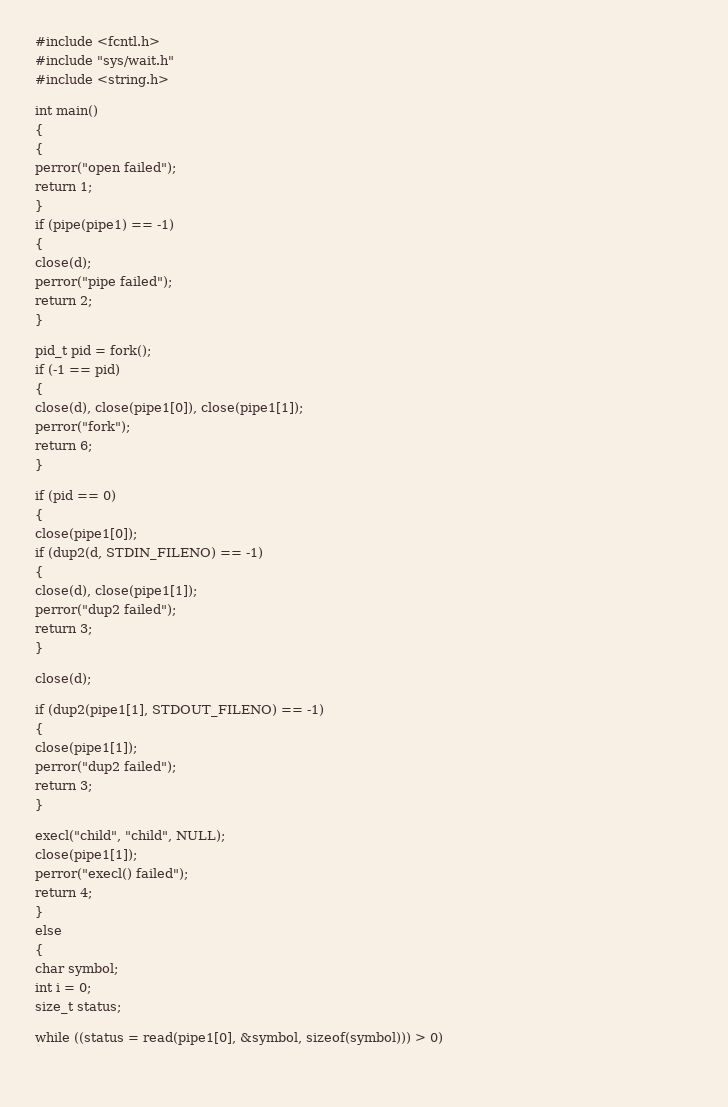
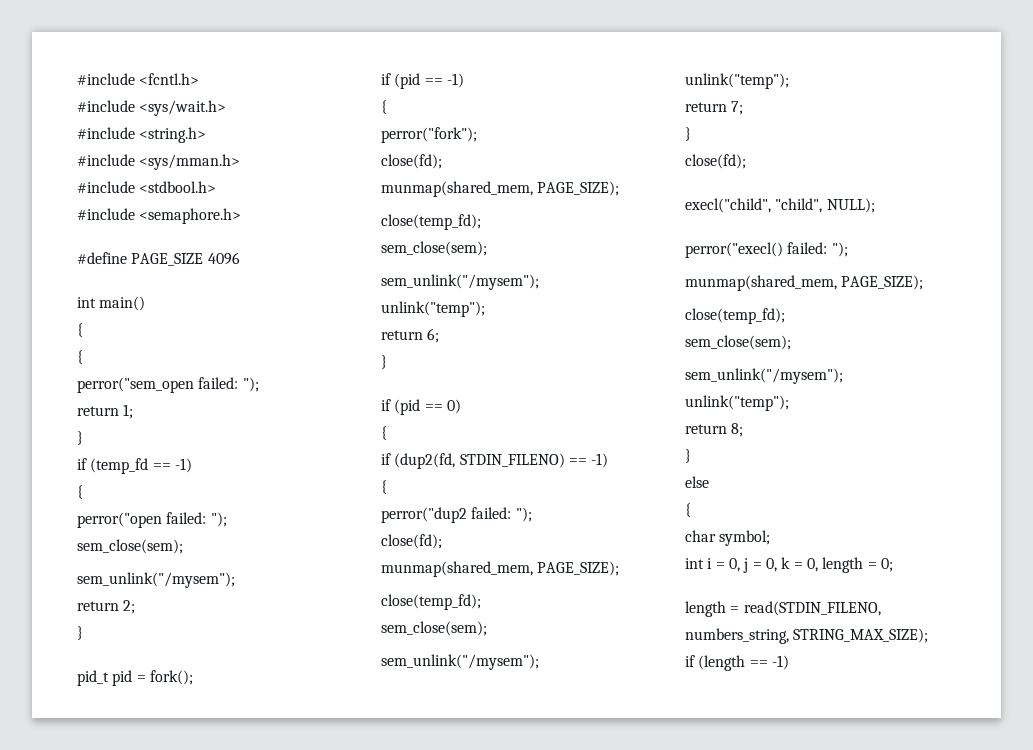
- #include "sys/wait.h"
+ #include <sys/wait.h>
+ #include <sys/mman.h>
+ #include <stdbool.h>
+ #include <semaphore.h>
+ #define PAGE_SIZE 4096
- perror("open failed");
+ perror("sem_open failed: ");
- if (pipe(pipe1) == -1)
+ if (temp_fd == -1)
  {
- close(d);
- perror("pipe failed");
+ perror("open failed: ");
+ sem_close(sem);
+ sem_unlink("/mysem");
- if (-1 == pid)
+ if (pid == -1)
  {
- close(d), close(pipe1[0]), close(pipe1[1]);
  perror("fork");
+ close(fd);
+ munmap(shared_mem, PAGE_SIZE);
+ close(temp_fd);
+ sem_close(sem);
+ sem_unlink("/mysem");
+ unlink("temp");
- close(pipe1[0]);
- if (dup2(d, STDIN_FILENO) == -1)
+ if (dup2(fd, STDIN_FILENO) == -1)
- close(d), close(pipe1[1]);
- perror("dup2 failed");
- return 3;
+ perror("dup2 failed: ");
+ close(fd);
+ munmap(shared_mem, PAGE_SIZE);
+ close(temp_fd);
+ sem_close(sem);
+ sem_unlink("/mysem");
+ unlink("temp");
+ return 7;
  }
- close(d);
- if (dup2(pipe1[1], STDOUT_FILENO) == -1)
- {
- close(pipe1[1]);
- perror("dup2 failed");
- return 3;
- }
+ close(fd);
  execl("child", "child", NULL);
- close(pipe1[1]);
- perror("execl() failed");
- return 4;
+ perror("execl() failed: ");
+ munmap(shared_mem, PAGE_SIZE);
+ close(temp_fd);
+ sem_close(sem);
+ sem_unlink("/mysem");
+ unlink("temp");
+ return 8;
- int i = 0;
- size_t status;
- while ((status = read(pipe1[0], &symbol, sizeof(symbol))) > 0)
+ int i = 0, j = 0, k = 0, length = 0;
+ length = read(STDIN_FILENO, numbers_string, STRING_MAX_SIZE);
+ if (length == -1)

